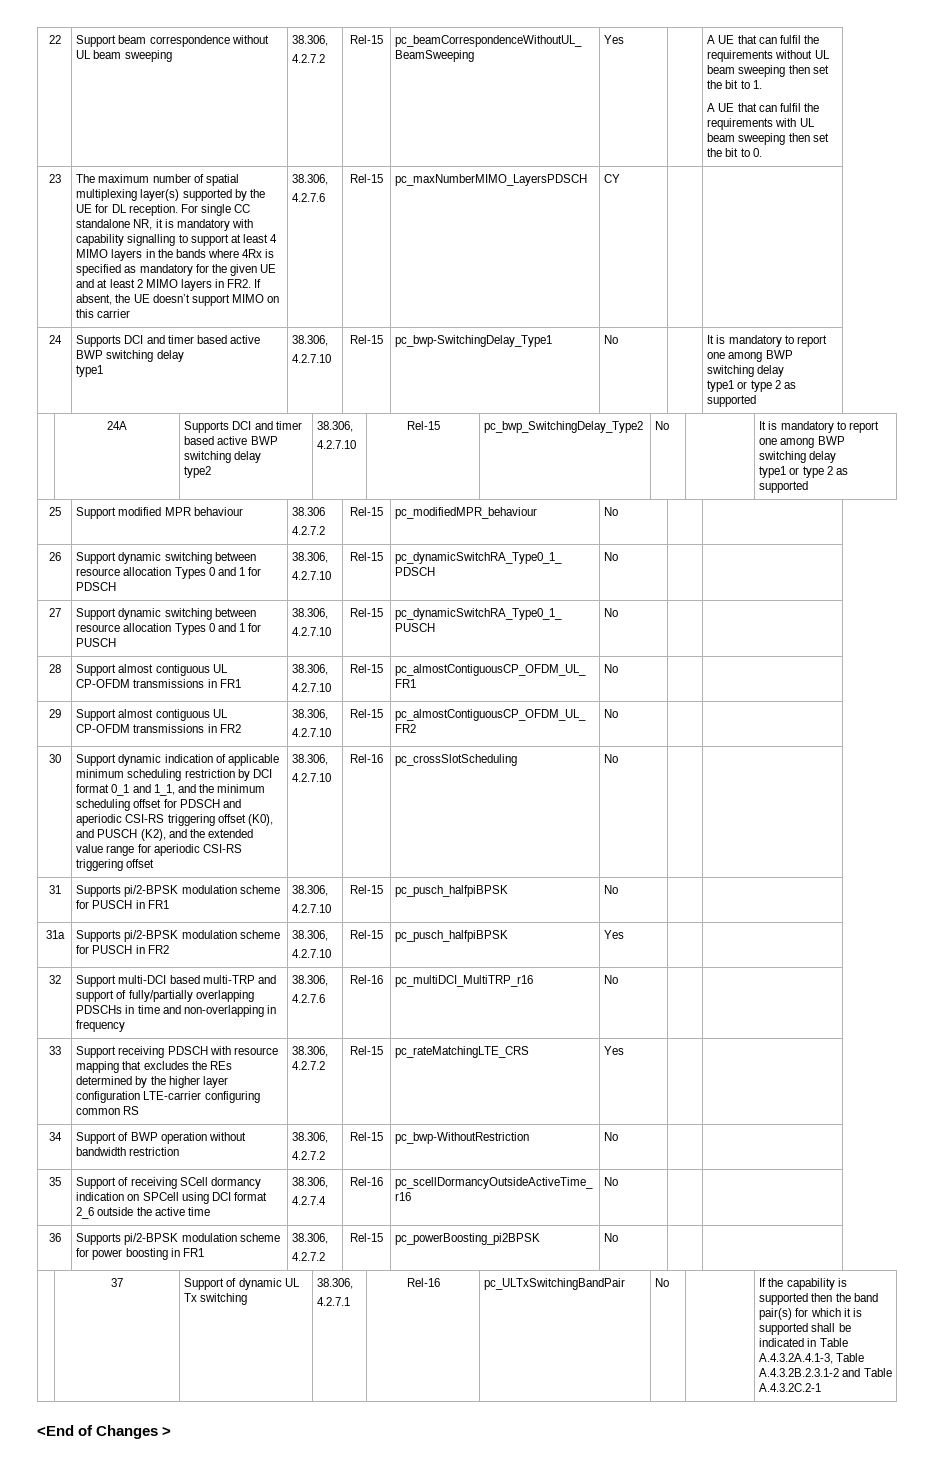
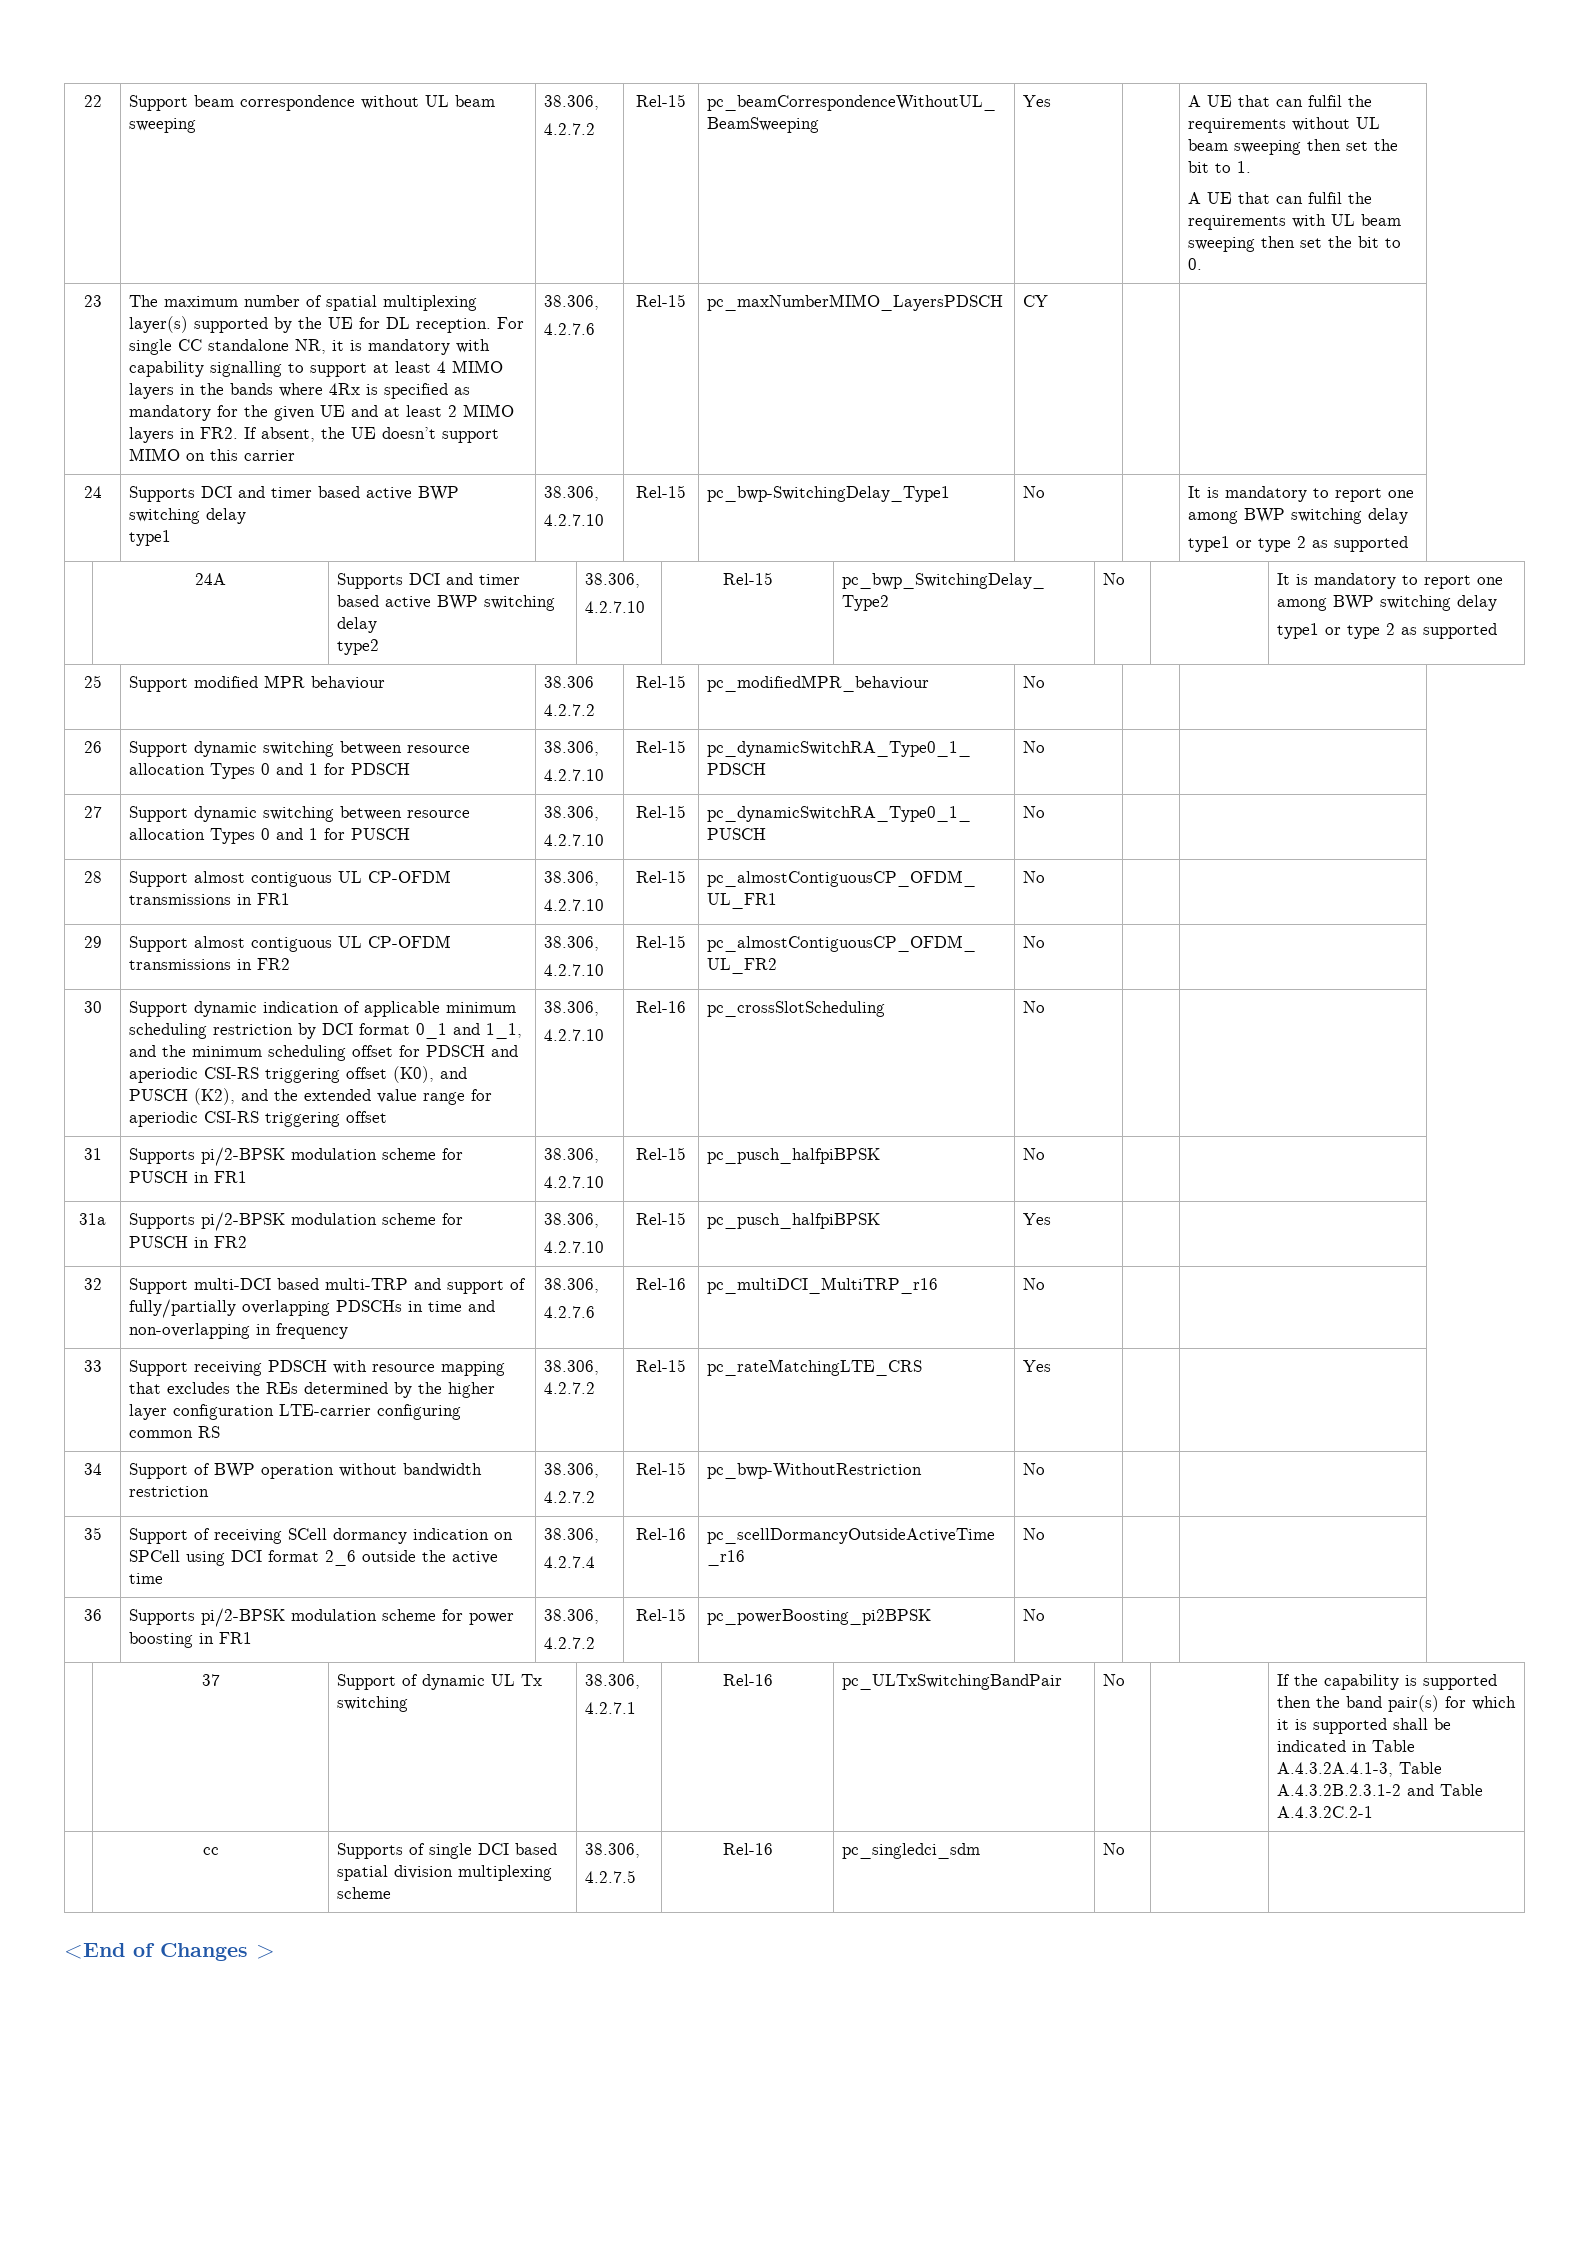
+ | cc | Supports of single DCI based spatial division multiplexing scheme | 38.306,
+ 4.2.7.5 | Rel-16 | pc_singledci_sdm | No | |

